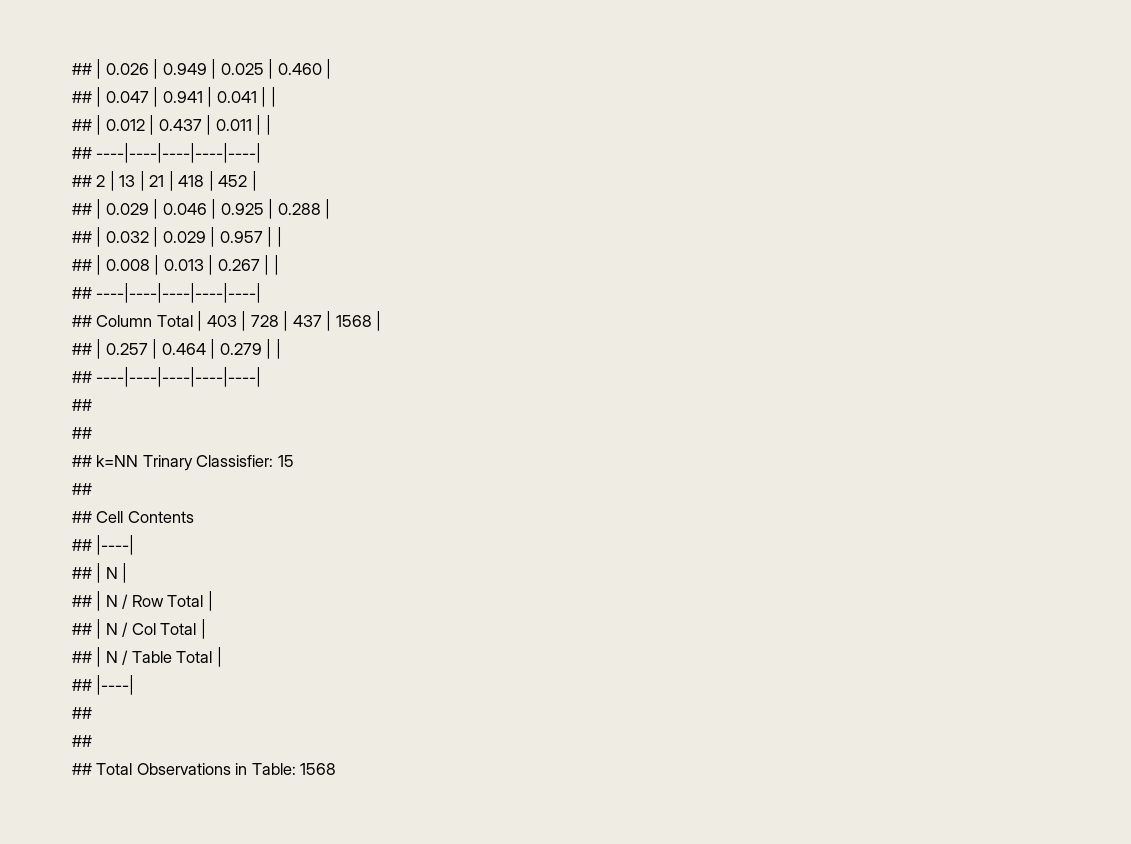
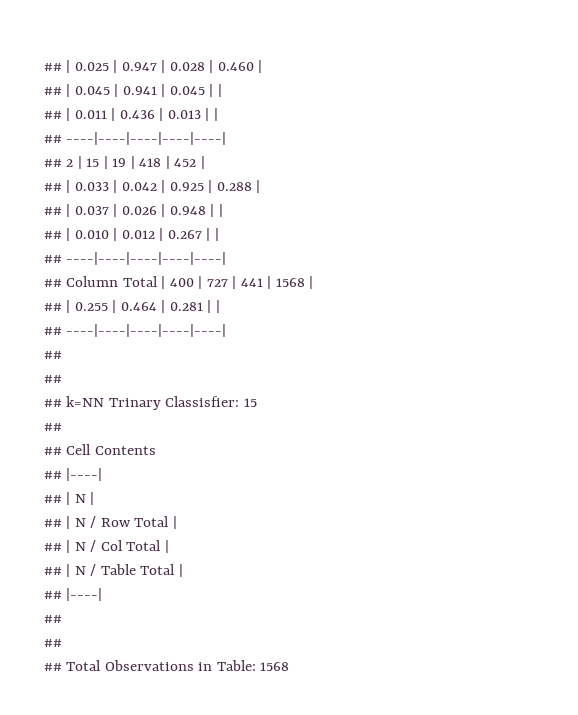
- ## | 0.026 | 0.949 | 0.025 | 0.460 |
+ ## | 0.025 | 0.947 | 0.028 | 0.460 |
- ## | 0.047 | 0.941 | 0.041 | |
- ## | 0.012 | 0.437 | 0.011 | |
+ ## | 0.045 | 0.941 | 0.045 | |
+ ## | 0.011 | 0.436 | 0.013 | |
- ## 2 | 13 | 21 | 418 | 452 |
+ ## 2 | 15 | 19 | 418 | 452 |
- ## | 0.029 | 0.046 | 0.925 | 0.288 |
+ ## | 0.033 | 0.042 | 0.925 | 0.288 |
- ## | 0.032 | 0.029 | 0.957 | |
- ## | 0.008 | 0.013 | 0.267 | |
+ ## | 0.037 | 0.026 | 0.948 | |
+ ## | 0.010 | 0.012 | 0.267 | |
- ## Column Total | 403 | 728 | 437 | 1568 |
+ ## Column Total | 400 | 727 | 441 | 1568 |
- ## | 0.257 | 0.464 | 0.279 | |
+ ## | 0.255 | 0.464 | 0.281 | |

